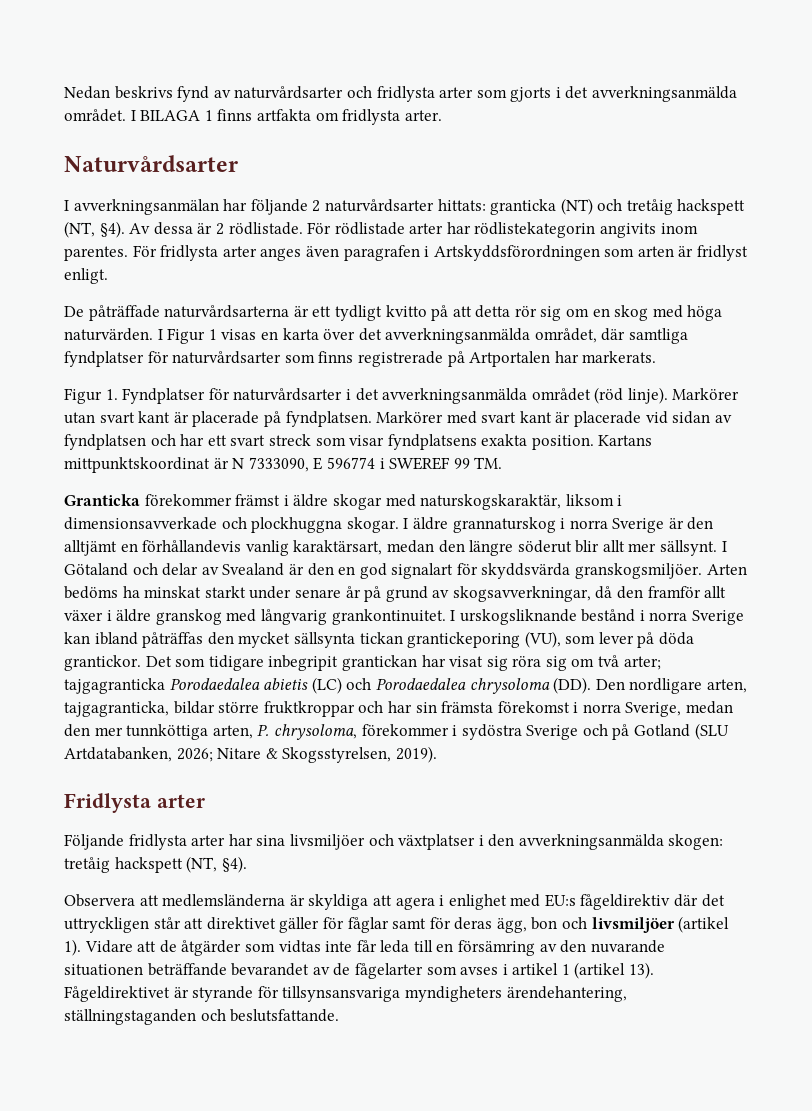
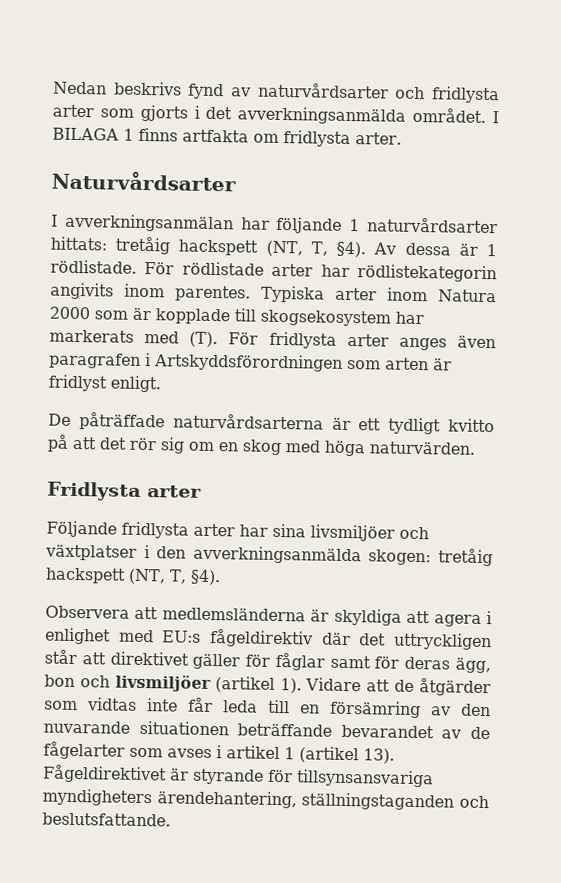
- I avverkningsanmälan har följande 2 naturvårdsarter hittats: granticka (NT) och tretåig hackspett (NT, §4).
+ I avverkningsanmälan har följande 1 naturvårdsarter hittats: tretåig hackspett (NT, T, §4).
- Av dessa är 2 rödlistade.
+ Av dessa är 1 rödlistade.
- För fridlysta arter anges även paragrafen i Artskyddsförordningen som arten är fridlyst enligt.
+ Typiska arter inom Natura 2000 som är kopplade till skogsekosystem har markerats med (T). För fridlysta arter anges även paragrafen i Artskyddsförordningen som arten är fridlyst enligt.
- De påträffade naturvårdsarterna är ett tydligt kvitto på att detta rör sig om en skog med höga naturvärden. I Figur 1 visas en karta över det avverkningsanmälda området, där samtliga fyndplatser för naturvårdsarter som finns registrerade på Artportalen har markerats.
- Figur 1. Fyndplatser för naturvårdsarter i det avverkningsanmälda området (röd linje). Markörer utan svart kant är placerade på fyndplatsen. Markörer med svart kant är placerade vid sidan av fyndplatsen och har ett svart streck som visar fyndplatsens exakta position. Kartans mittpunktskoordinat är N 7333090, E 596774 i SWEREF 99 TM.
- Granticka förekommer främst i äldre skogar med naturskogskaraktär, liksom i dimensionsavverkade och plockhuggna skogar. I äldre grannaturskog i norra Sverige är den alltjämt en förhållandevis vanlig karaktärsart, medan den längre söderut blir allt mer sällsynt. I Götaland och delar av Svealand är den en god signalart för skyddsvärda granskogsmiljöer. Arten bedöms ha minskat starkt under senare år på grund av skogsavverkningar, då den framför allt växer i äldre granskog med långvarig grankontinuitet. I urskogsliknande bestånd i norra Sverige kan ibland påträffas den mycket sällsynta tickan grantickeporing (VU), som lever på döda grantickor. Det som tidigare inbegripit grantickan har visat sig röra sig om två arter; tajgagranticka Porodaedalea abietis (LC) och Porodaedalea chrysoloma (DD). Den nordligare arten, tajgagranticka, bildar större fruktkroppar och har sin främsta förekomst i norra Sverige, medan den mer tunnköttiga arten, P. chrysoloma, förekommer i sydöstra Sverige och på Gotland (SLU Artdatabanken, 2026; Nitare & Skogsstyrelsen, 2019).
+ De påträffade naturvårdsarterna är ett tydligt kvitto på att det rör sig om en skog med höga naturvärden.
- Följande fridlysta arter har sina livsmiljöer och växtplatser i den avverkningsanmälda skogen: tretåig hackspett (NT, §4).
+ Följande fridlysta arter har sina livsmiljöer och växtplatser i den avverkningsanmälda skogen: tretåig hackspett (NT, T, §4).

